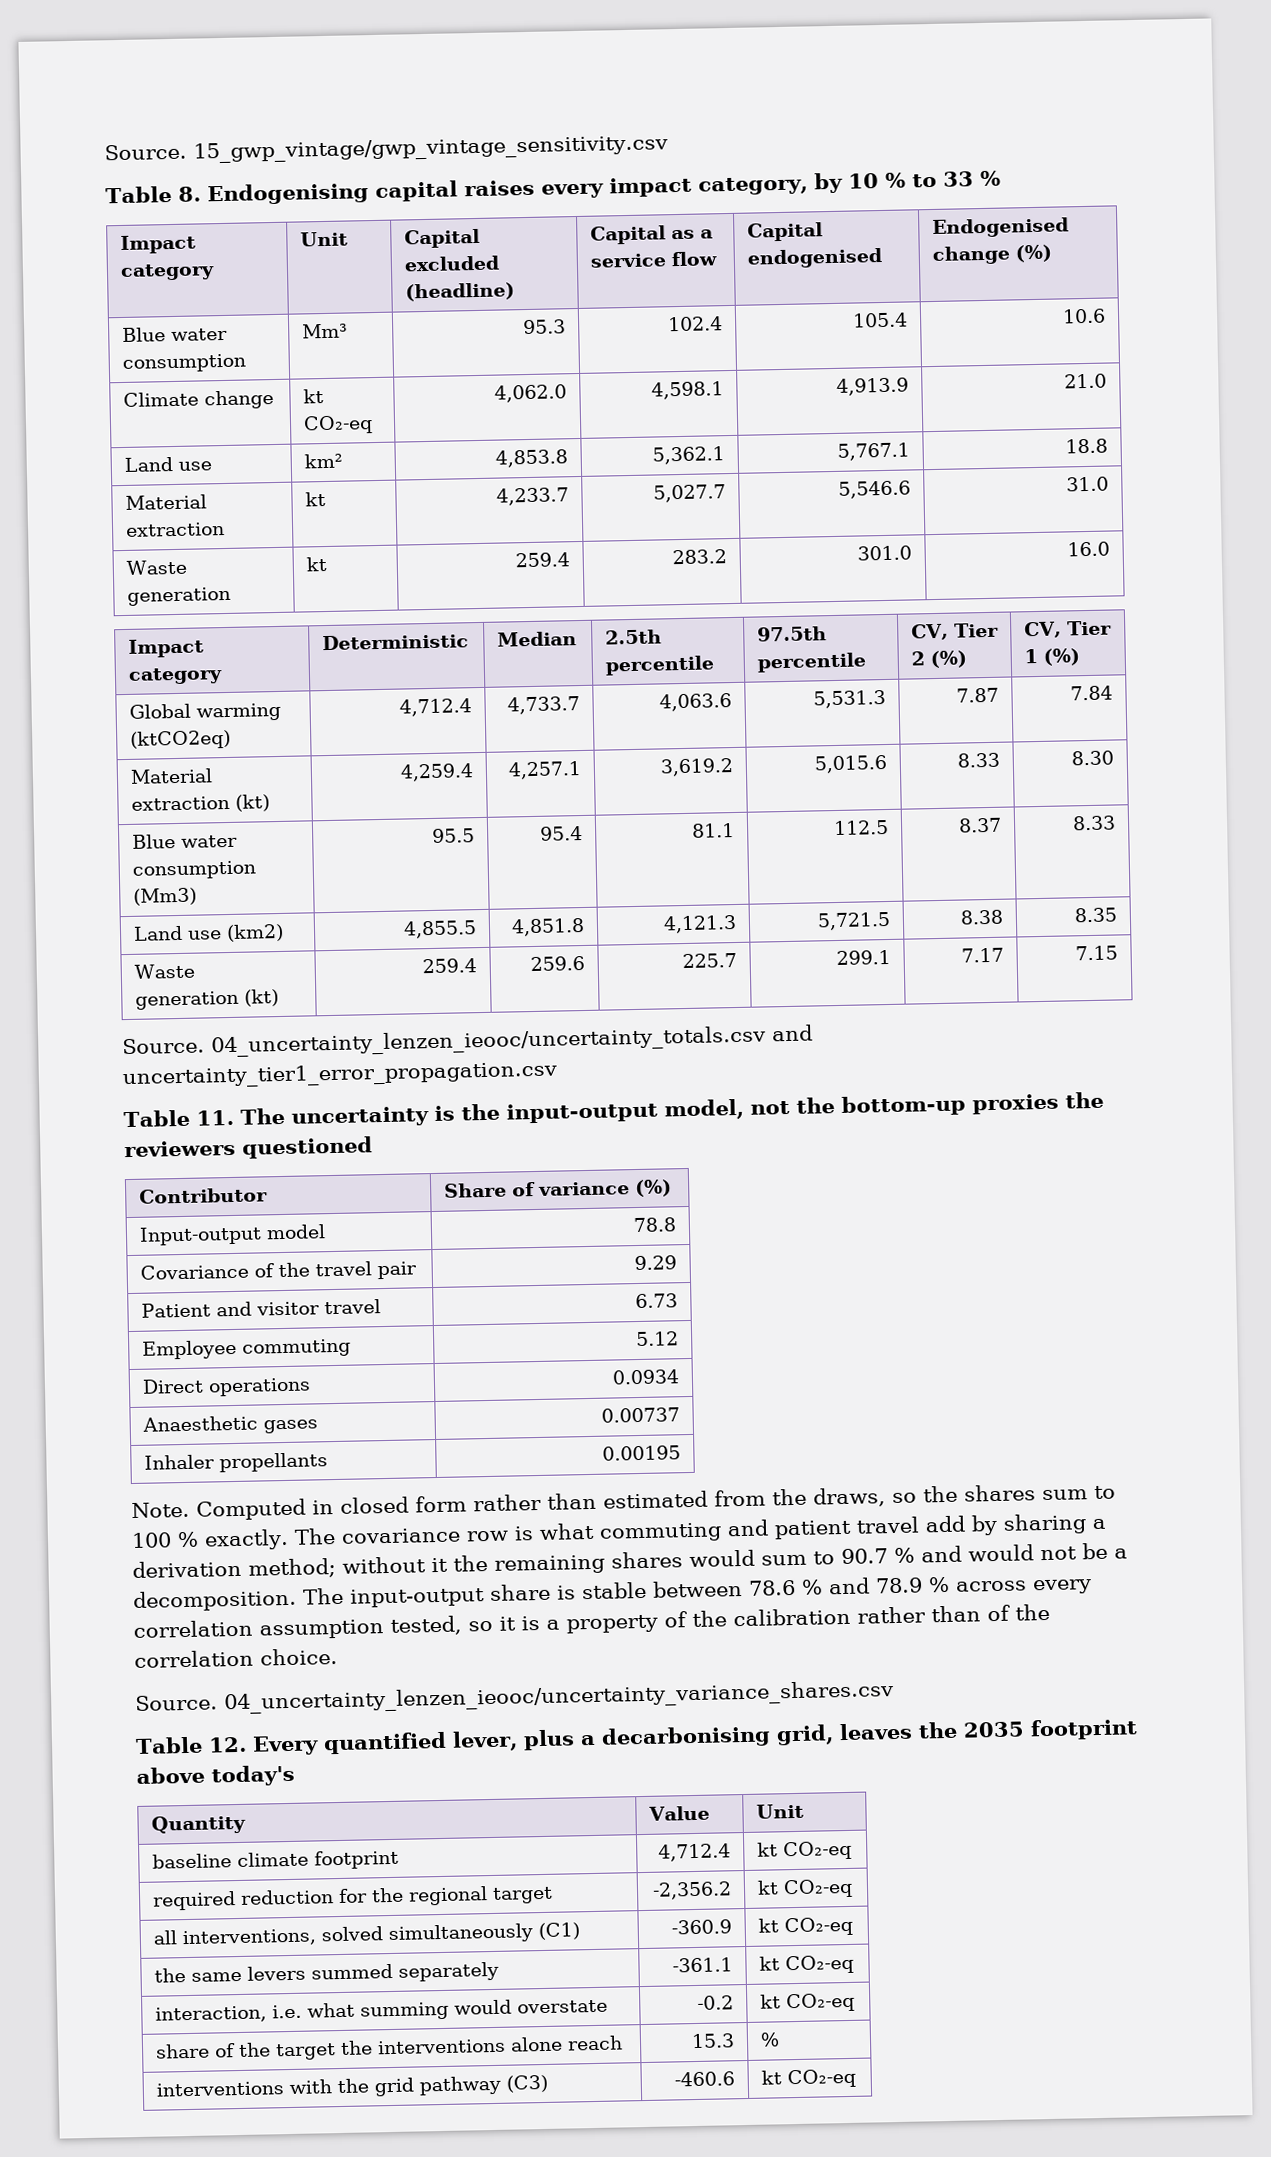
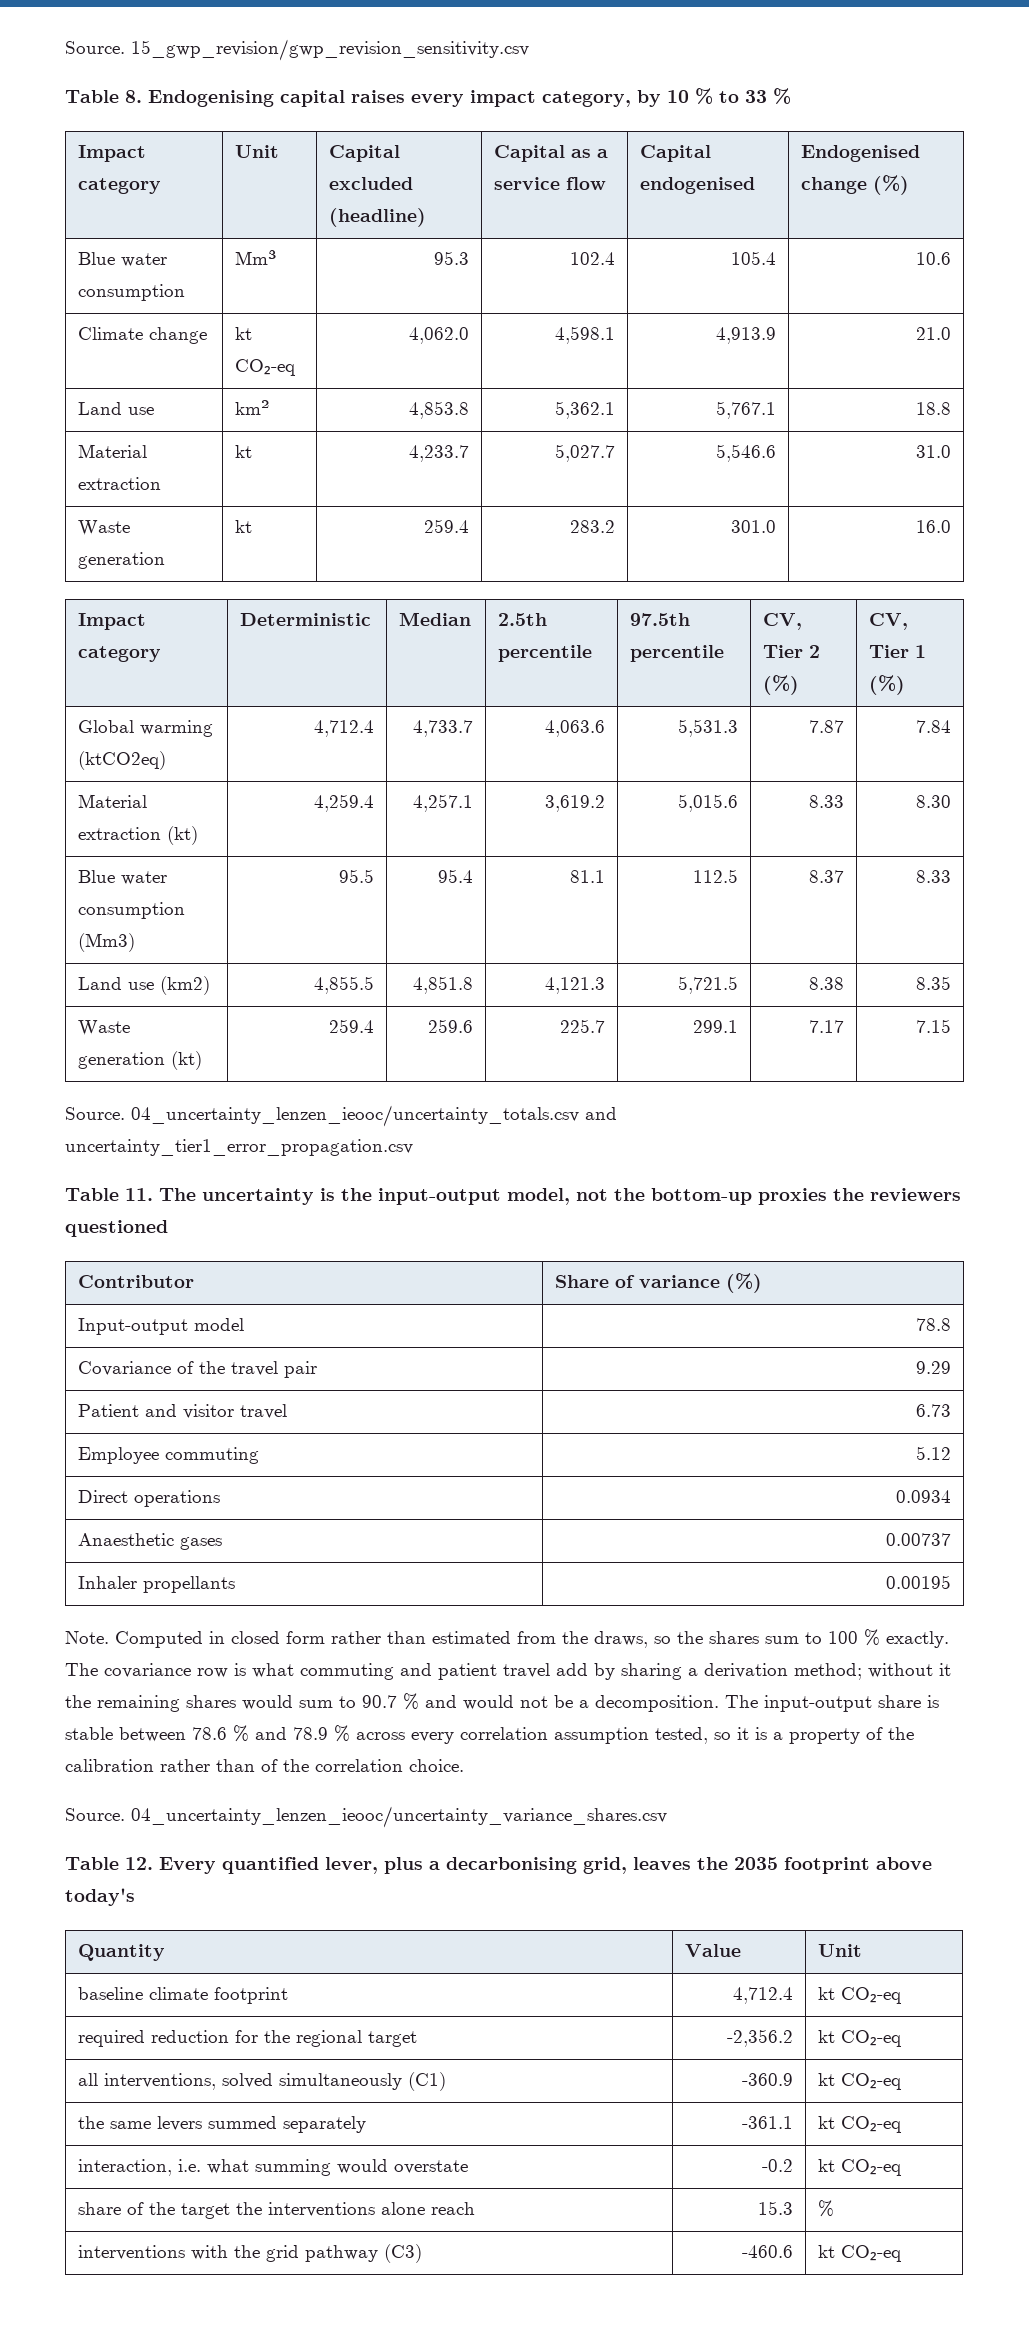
- Source. 15_gwp_vintage/gwp_vintage_sensitivity.csv
+ Source. 15_gwp_revision/gwp_revision_sensitivity.csv

